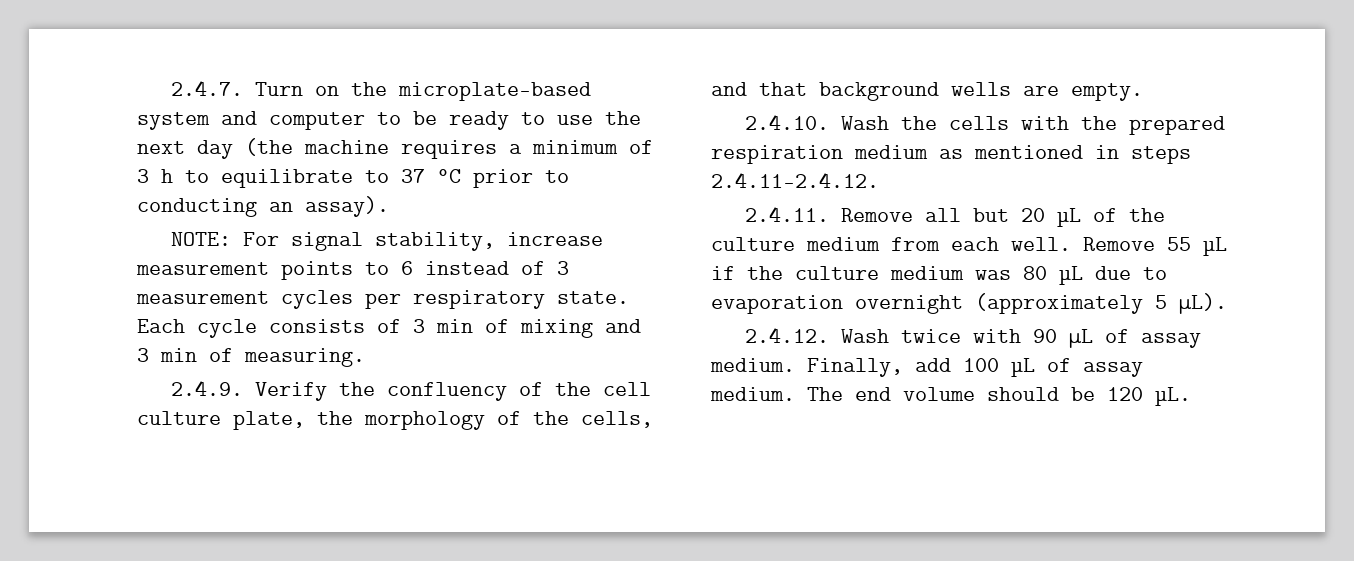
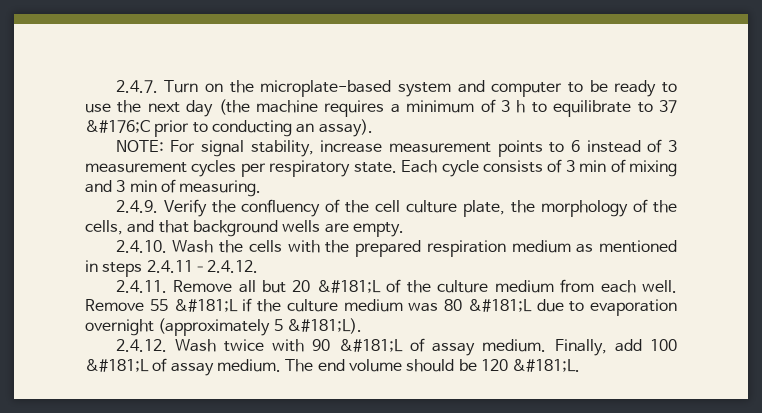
- 2.4.7. Turn on the microplate-based system and computer to be ready to use the next day (the machine requires a minimum of 3 h to equilibrate to 37 °C prior to conducting an assay).
+ 2.4.7. Turn on the microplate-based system and computer to be ready to use the next day (the machine requires a minimum of 3 h to equilibrate to 37 &#176;C prior to conducting an assay).
- 2.4.11. Remove all but 20 µL of the culture medium from each well.
+ 2.4.11. Remove all but 20 &#181;L of the culture medium from each well.
- Remove 55 µL if the culture medium was 80 µL due to evaporation overnight (approximately 5 μL).
+ Remove 55 &#181;L if the culture medium was 80 &#181;L due to evaporation overnight (approximately 5 &#181;L).
- 2.4.12. Wash twice with 90 μL of assay medium.
+ 2.4.12. Wash twice with 90 &#181;L of assay medium.
- Finally, add 100 µL of assay medium.
+ Finally, add 100 &#181;L of assay medium.
- The end volume should be 120 µL.
+ The end volume should be 120 &#181;L.

